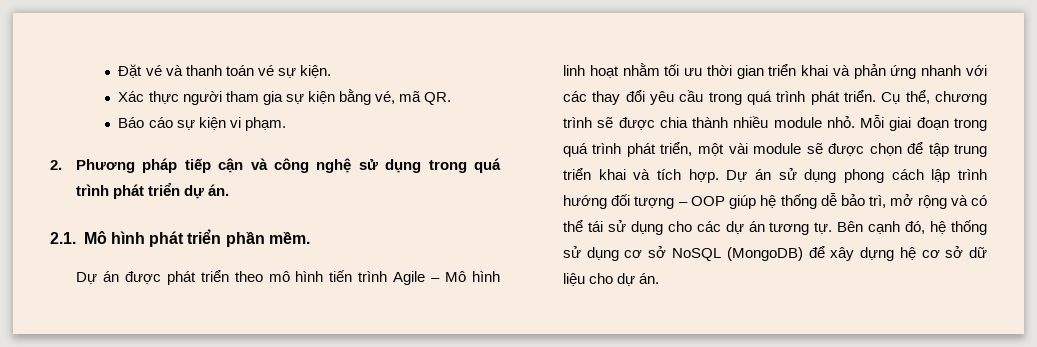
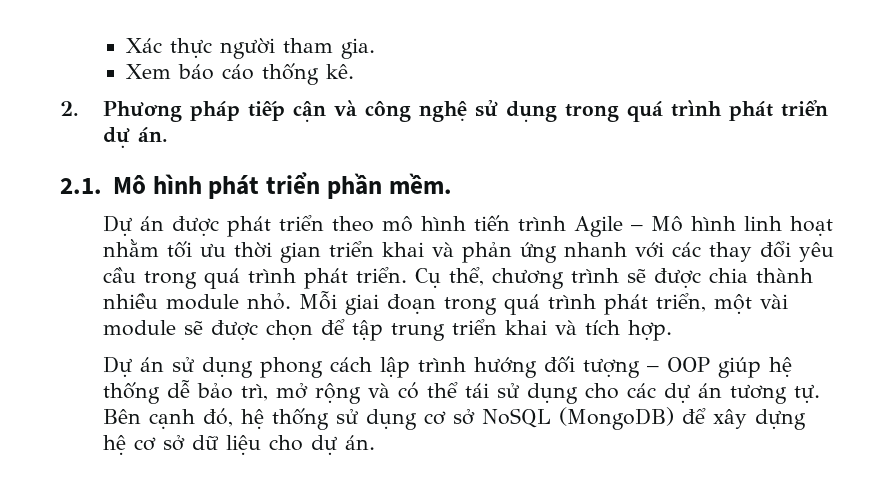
- Đặt vé và thanh toán vé sự kiện.
- Xác thực người tham gia sự kiện bằng vé, mã QR.
- Báo cáo sự kiện vi phạm.
+ Xác thực người tham gia.
+ Xem báo cáo thống kê.
- Mỗi giai đoạn trong quá trình phát triển, một vài module sẽ được chọn để tập trung triển khai và tích hợp. Dự án sử dụng phong cách lập trình hướng đối tượng – OOP giúp hệ thống dễ bảo trì, mở rộng và có thể tái sử dụng cho các dự án tương tự.
+ Mỗi giai đoạn trong quá trình phát triển, một vài module sẽ được chọn để tập trung triển khai và tích hợp.
+ Dự án sử dụng phong cách lập trình hướng đối tượng – OOP giúp hệ thống dễ bảo trì, mở rộng và có thể tái sử dụng cho các dự án tương tự.

